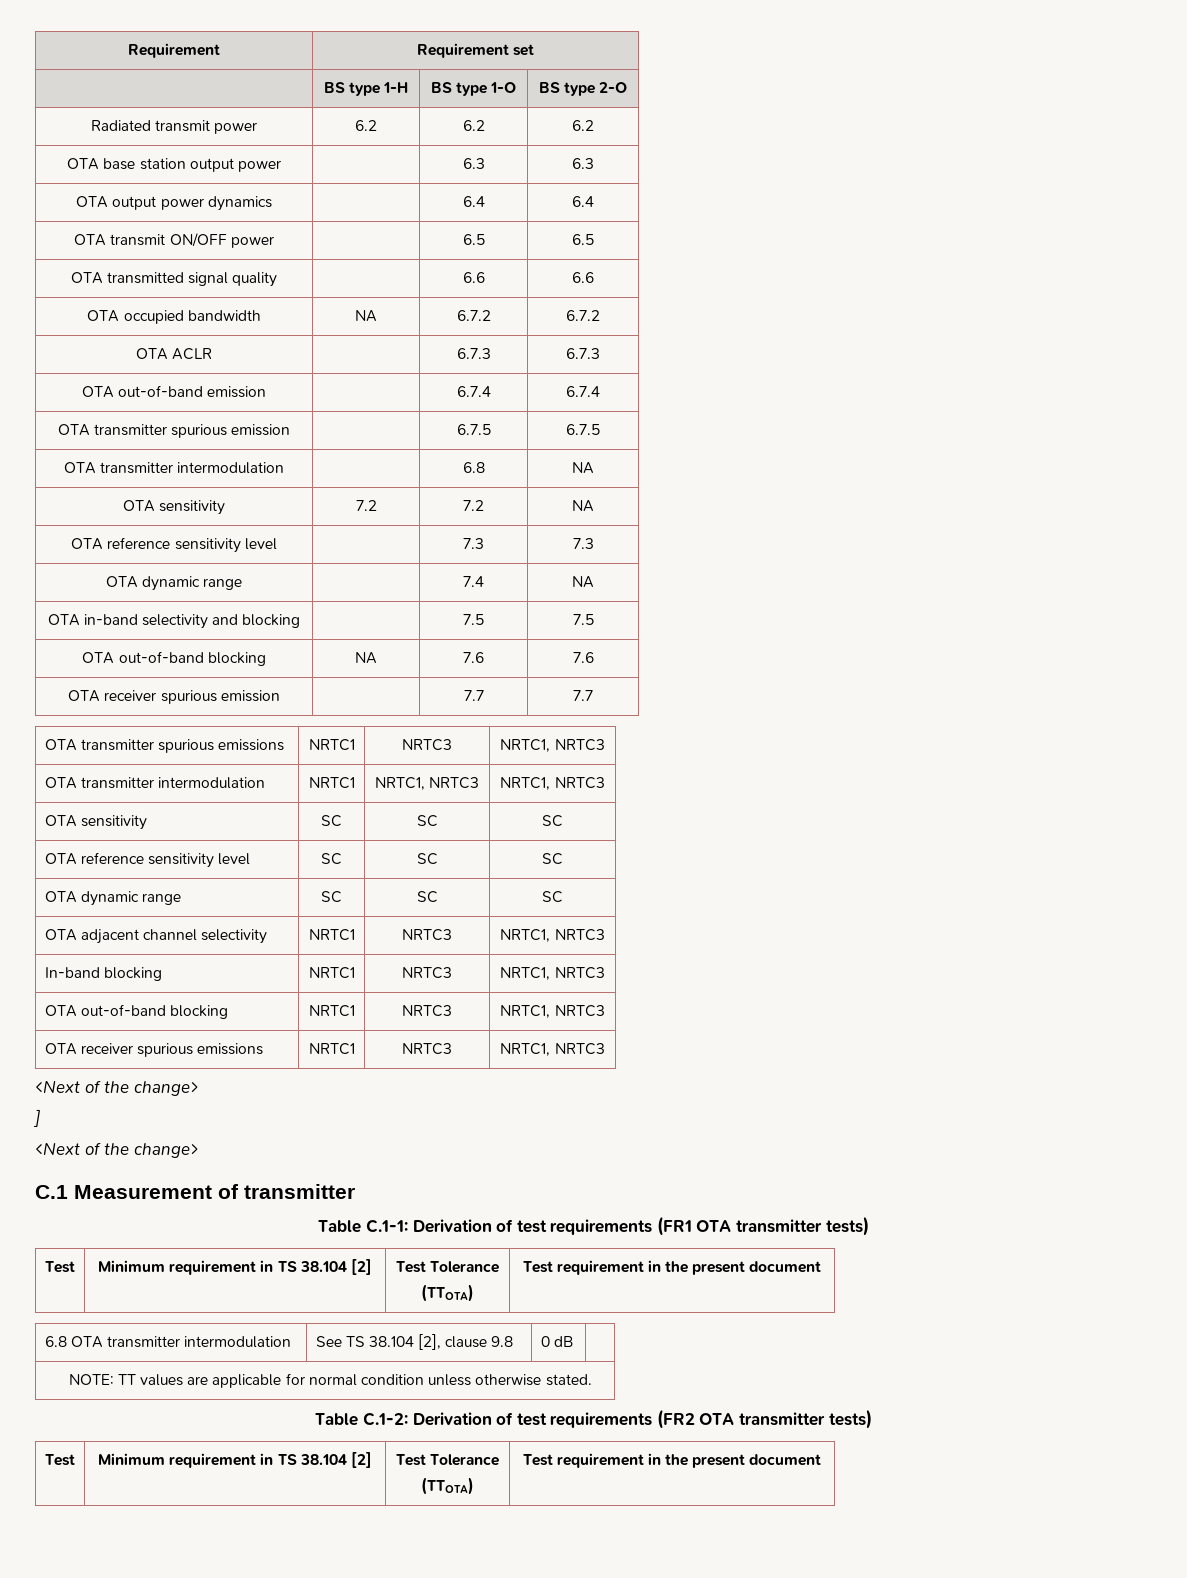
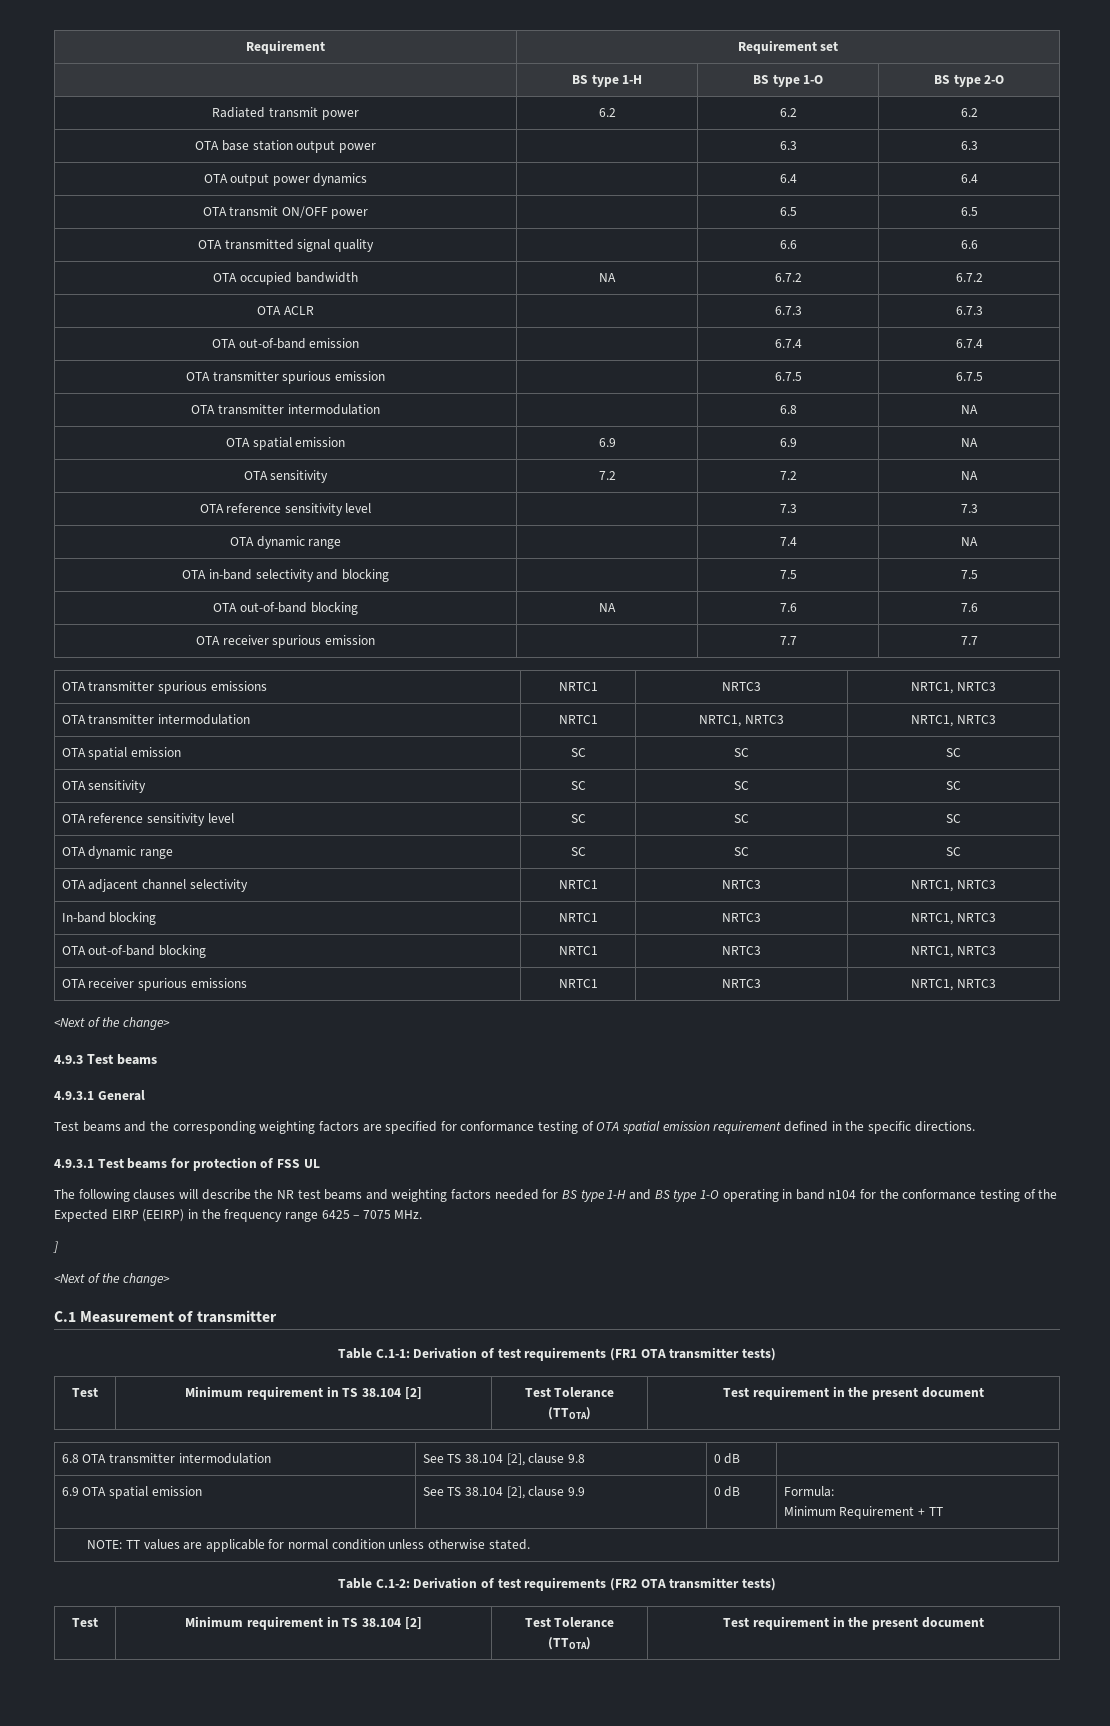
+ OTA spatial emission | 6.9 | 6.9 | NA
+ OTA spatial emission | SC | SC | SC
+ 4.9.3 Test beams
+ 4.9.3.1 General
+ Test beams and the corresponding weighting factors are specified for conformance testing of OTA spatial emission requirement defined in the specific directions.
+ 4.9.3.1 Test beams for protection of FSS UL
+ The following clauses will describe the NR test beams and weighting factors needed for BS type 1-H and BS type 1-O operating in band n104 for the conformance testing of the Expected EIRP (EEIRP) in the frequency range 6425 – 7075 MHz.
+ 6.9 OTA spatial emission | See TS 38.104 [2], clause 9.9 | 0 dB | Formula:
+ Minimum Requirement + TT

